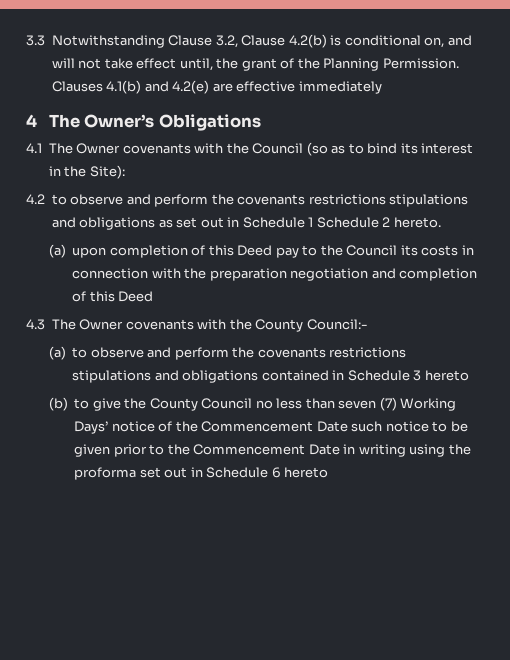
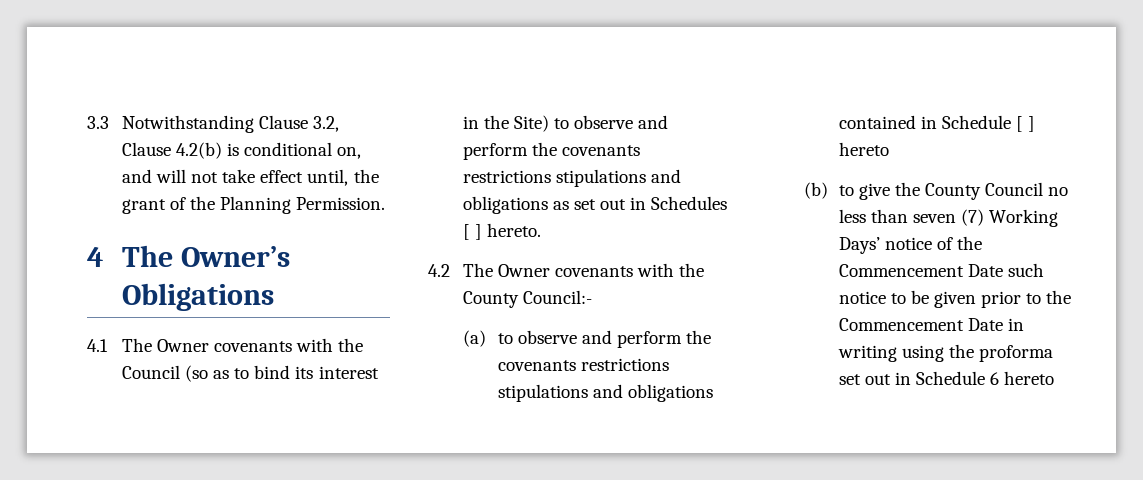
- Clauses 4.1(b) and 4.2(e) are effective immediately
- 4.1 The Owner covenants with the Council (so as to bind its interest in the Site):
- 4.2 to observe and perform the covenants restrictions stipulations and obligations as set out in Schedule 1 Schedule 2 hereto.
- (a) upon completion of this Deed pay to the Council its costs in connection with the preparation negotiation and completion of this Deed
- 4.3 The Owner covenants with the County Council:-
+ 4.1 The Owner covenants with the Council (so as to bind its interest in the Site) to observe and perform the covenants restrictions stipulations and obligations as set out in Schedules [ ] hereto.
+ 4.2 The Owner covenants with the County Council:-
- (a) to observe and perform the covenants restrictions stipulations and obligations contained in Schedule 3 hereto
+ (a) to observe and perform the covenants restrictions stipulations and obligations contained in Schedule [ ] hereto

